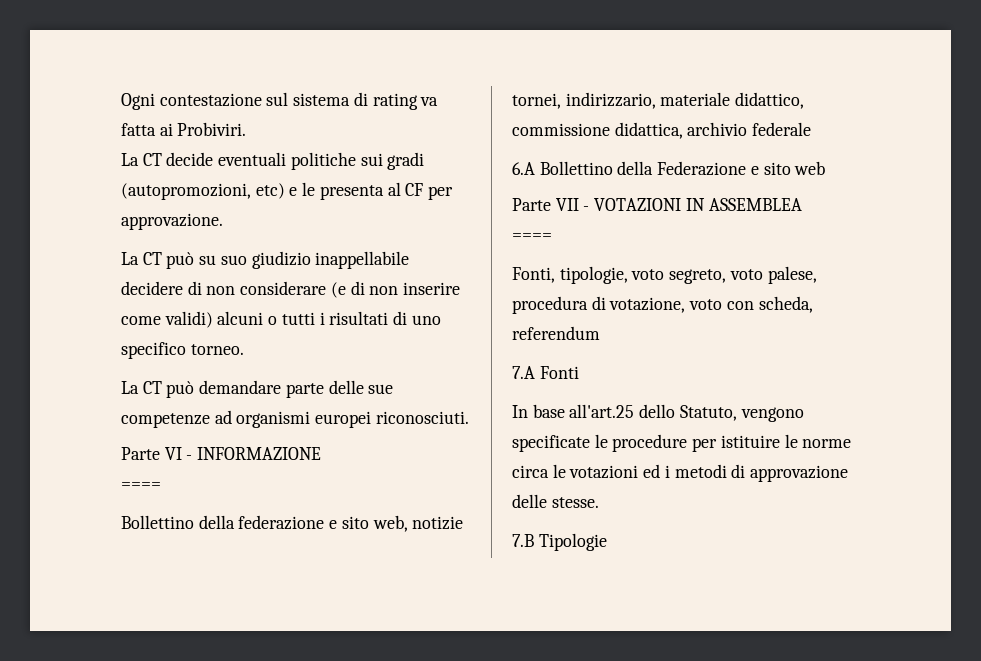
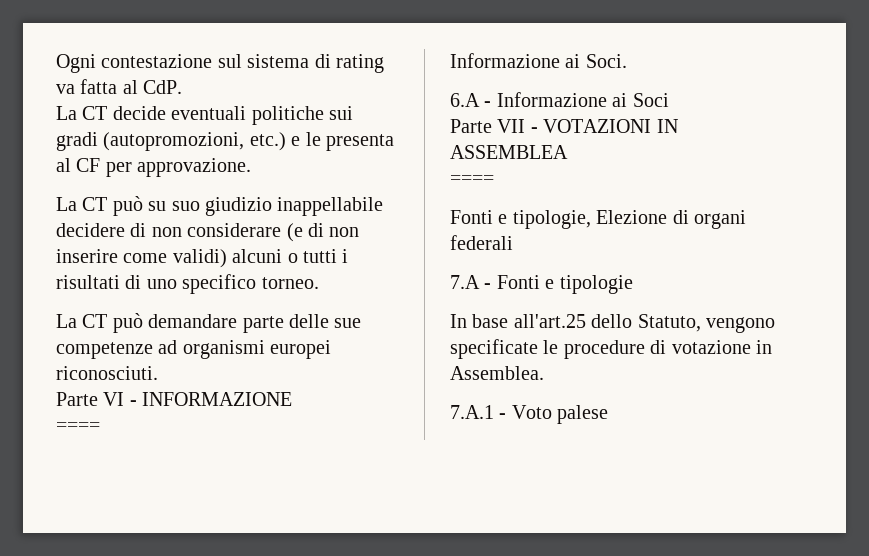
- Ogni contestazione sul sistema di rating va fatta ai Probiviri.
+ Ogni contestazione sul sistema di rating va fatta al CdP.
- La CT decide eventuali politiche sui gradi (autopromozioni, etc) e le presenta al CF per approvazione.
+ La CT decide eventuali politiche sui gradi (autopromozioni, etc.) e le presenta al CF per approvazione.
- Bollettino della federazione e sito web, notizie tornei, indirizzario, materiale didattico, commissione didattica, archivio federale
- 6.A Bollettino della Federazione e sito web
+ Informazione ai Soci.
+ 6.A - Informazione ai Soci
- Fonti, tipologie, voto segreto, voto palese, procedura di votazione, voto con scheda, referendum
+ Fonti e tipologie, Elezione di organi federali
- 7.A Fonti
+ 7.A - Fonti e tipologie
- In base all'art.25 dello Statuto, vengono specificate le procedure per istituire le norme circa le votazioni ed i metodi di approvazione delle stesse.
- 7.B Tipologie
+ In base all'art.25 dello Statuto, vengono specificate le procedure di votazione in Assemblea.
+ 7.A.1 - Voto palese

